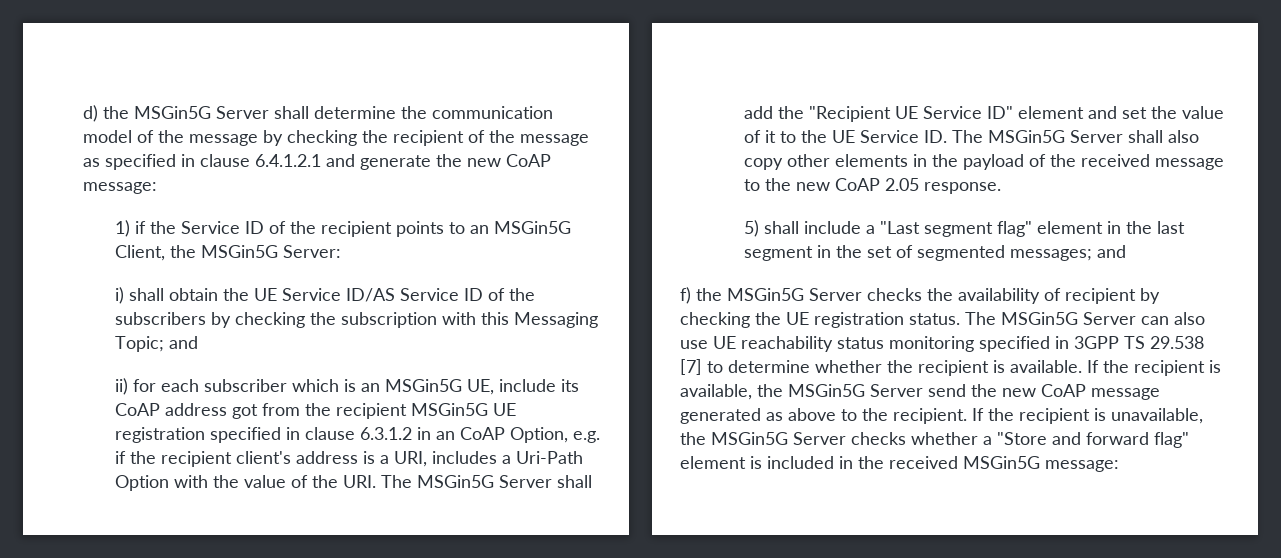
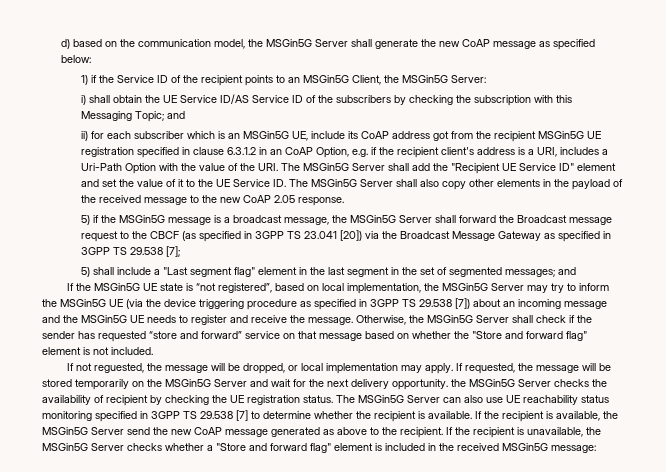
- d) the MSGin5G Server shall determine the communication model of the message by checking the recipient of the message as specified in clause 6.4.1.2.1 and generate the new CoAP message:
+ d) based on the communication model, the MSGin5G Server shall generate the new CoAP message as specified below:
+ 5) if the MSGin5G message is a broadcast message, the MSGin5G Server shall forward the Broadcast message request to the CBCF (as specified in 3GPP TS 23.041 [20]) via the Broadcast Message Gateway as specified in 3GPP TS 29.538 [7];
- f) the MSGin5G Server checks the availability of recipient by checking the UE registration status.
+ If the MSGin5G UE state is “not registered”, based on local implementation, the MSGin5G Server may try to inform the MSGin5G UE (via the device triggering procedure as specified in 3GPP TS 29.538 [7]) about an incoming message and the MSGin5G UE needs to register and receive the message. Otherwise, the MSGin5G Server shall check if the sender has requested “store and forward” service on that message based on whether the "Store and forward flag" element is not included.
+ If not reguested, the message will be dropped, or local implementation may apply. If requested, the message will be stored temporarily on the MSGin5G Server and wait for the next delivery opportunity. the MSGin5G Server checks the availability of recipient by checking the UE registration status.

